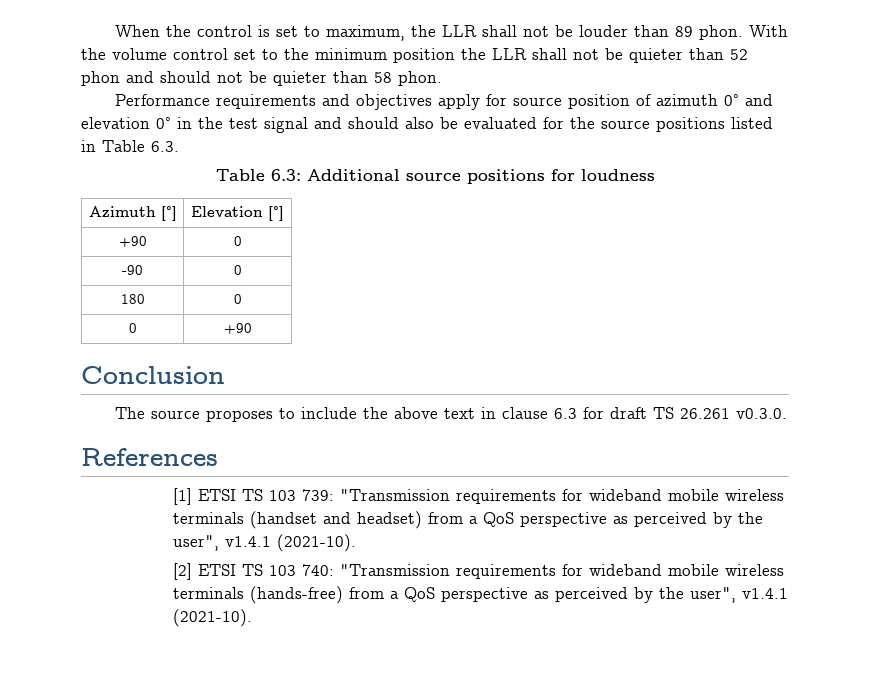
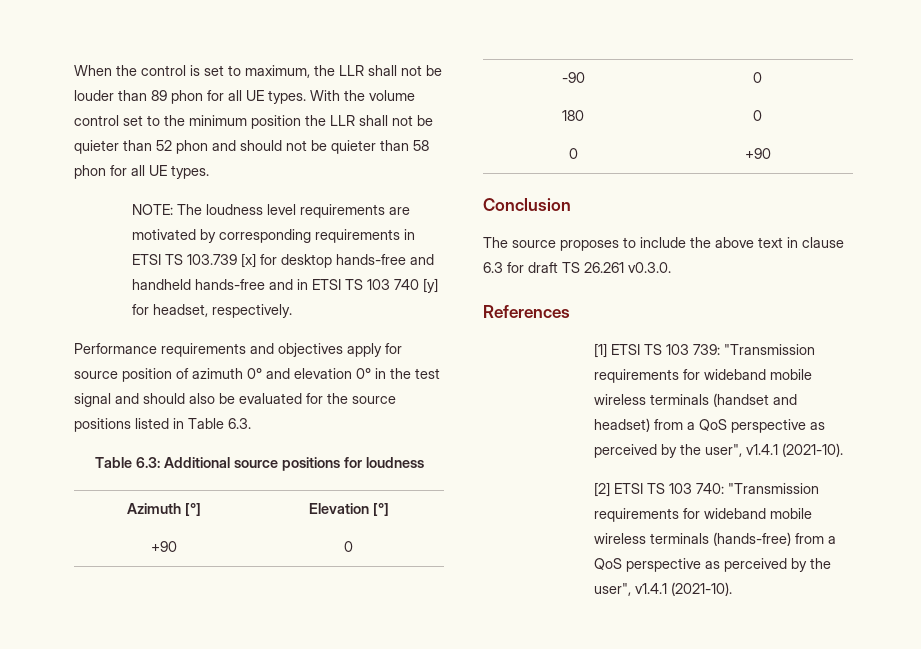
- When the control is set to maximum, the LLR shall not be louder than 89 phon.
+ When the control is set to maximum, the LLR shall not be louder than 89 phon for all UE types.
- With the volume control set to the minimum position the LLR shall not be quieter than 52 phon and should not be quieter than 58 phon.
+ With the volume control set to the minimum position the LLR shall not be quieter than 52 phon and should not be quieter than 58 phon for all UE types.
+ NOTE: The loudness level requirements are motivated by corresponding requirements in ETSI TS 103.739 [x] for desktop hands-free and handheld hands-free and in ETSI TS 103 740 [y] for headset, respectively.

